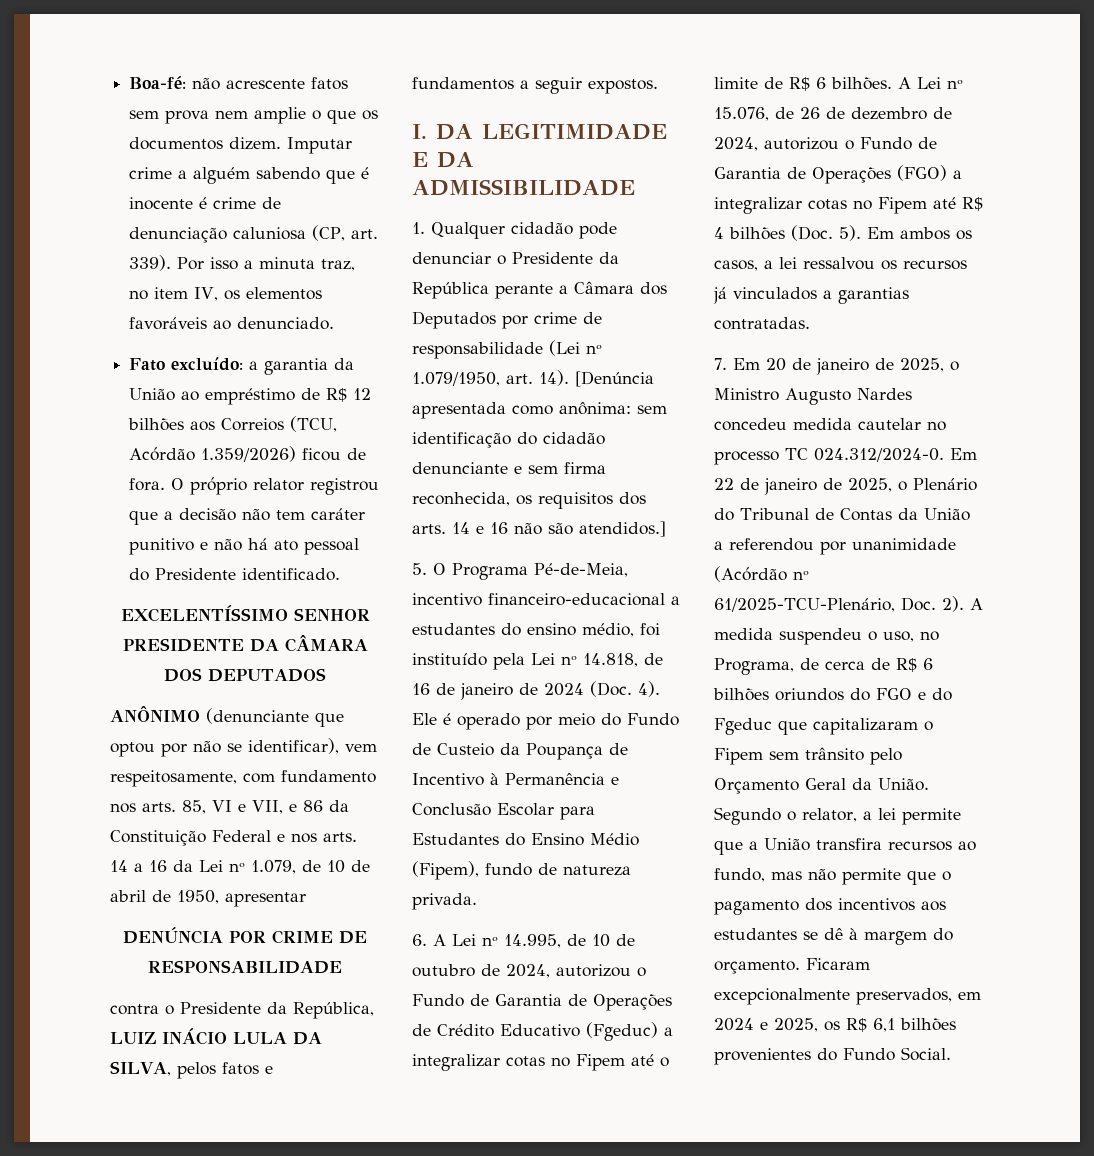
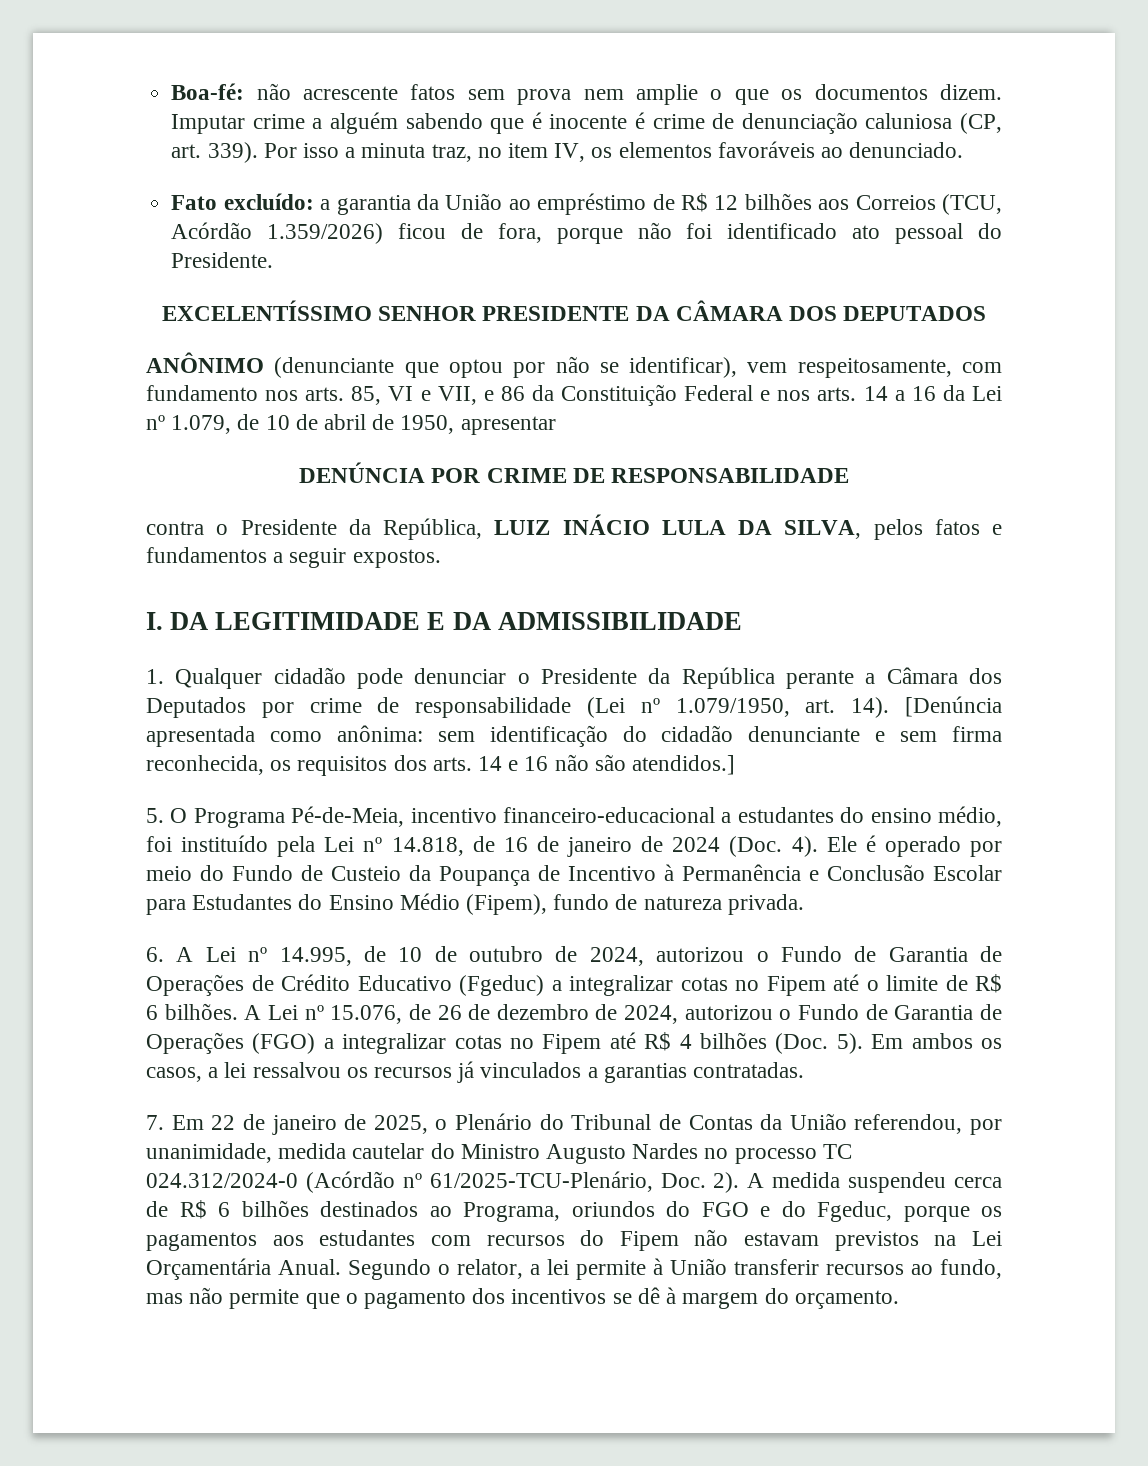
- Fato excluído: a garantia da União ao empréstimo de R$ 12 bilhões aos Correios (TCU, Acórdão 1.359/2026) ficou de fora. O próprio relator registrou que a decisão não tem caráter punitivo e não há ato pessoal do Presidente identificado.
+ Fato excluído: a garantia da União ao empréstimo de R$ 12 bilhões aos Correios (TCU, Acórdão 1.359/2026) ficou de fora, porque não foi identificado ato pessoal do Presidente.
- 7. Em 20 de janeiro de 2025, o Ministro Augusto Nardes concedeu medida cautelar no processo TC 024.312/2024-0. Em 22 de janeiro de 2025, o Plenário do Tribunal de Contas da União a referendou por unanimidade (Acórdão nº 61/2025-TCU-Plenário, Doc. 2).
+ 7. Em 22 de janeiro de 2025, o Plenário do Tribunal de Contas da União referendou, por unanimidade, medida cautelar do Ministro Augusto Nardes no processo TC 024.312/2024-0 (Acórdão nº 61/2025-TCU-Plenário, Doc. 2).
- A medida suspendeu o uso, no Programa, de cerca de R$ 6 bilhões oriundos do FGO e do Fgeduc que capitalizaram o Fipem sem trânsito pelo Orçamento Geral da União.
+ A medida suspendeu cerca de R$ 6 bilhões destinados ao Programa, oriundos do FGO e do Fgeduc, porque os pagamentos aos estudantes com recursos do Fipem não estavam previstos na Lei Orçamentária Anual.
- Segundo o relator, a lei permite que a União transfira recursos ao fundo, mas não permite que o pagamento dos incentivos aos estudantes se dê à margem do orçamento. Ficaram excepcionalmente preservados, em 2024 e 2025, os R$ 6,1 bilhões provenientes do Fundo Social.
+ Segundo o relator, a lei permite à União transferir recursos ao fundo, mas não permite que o pagamento dos incentivos se dê à margem do orçamento.

